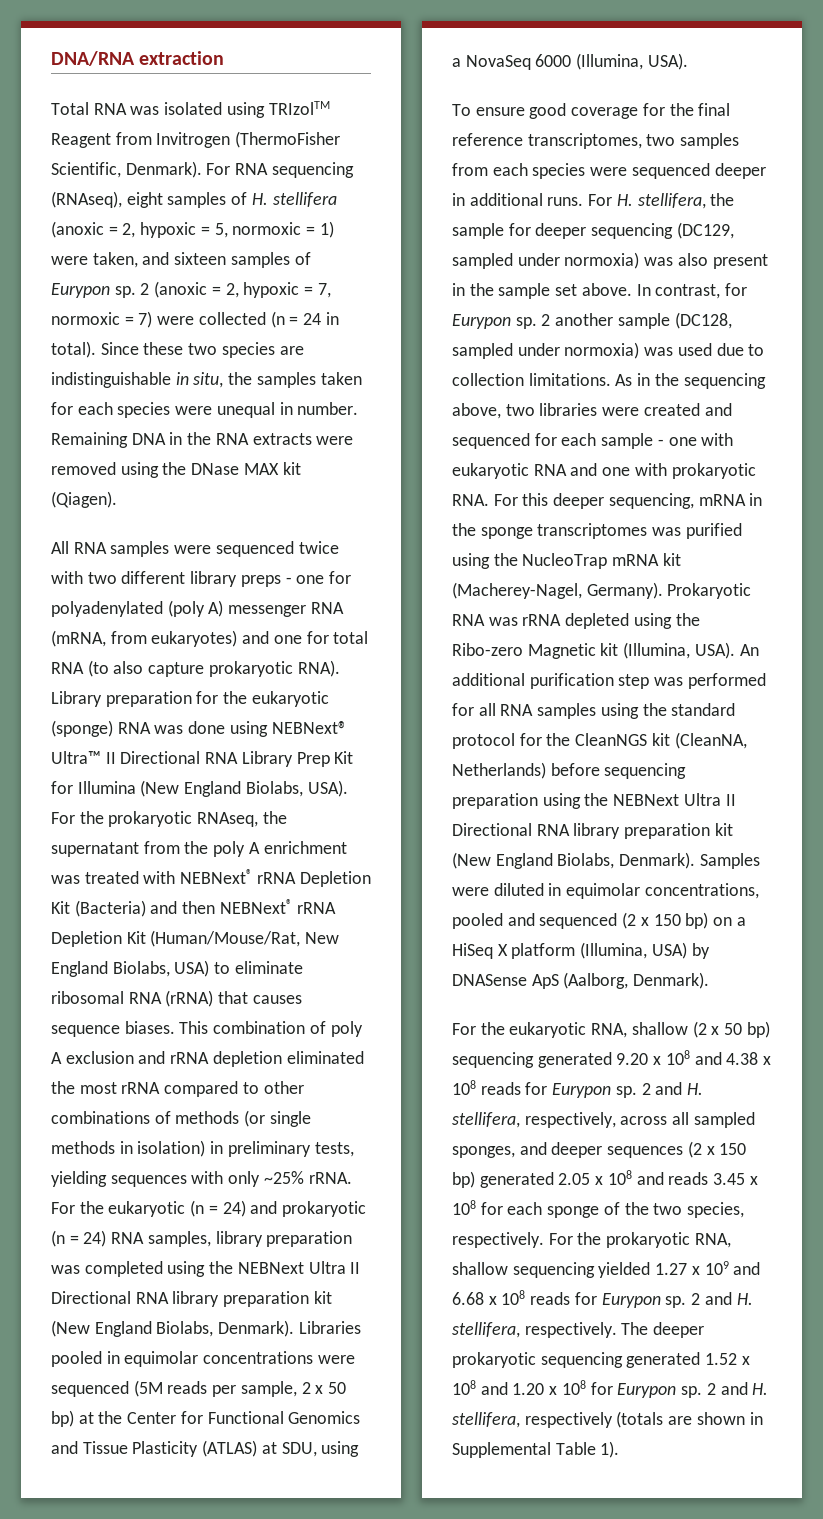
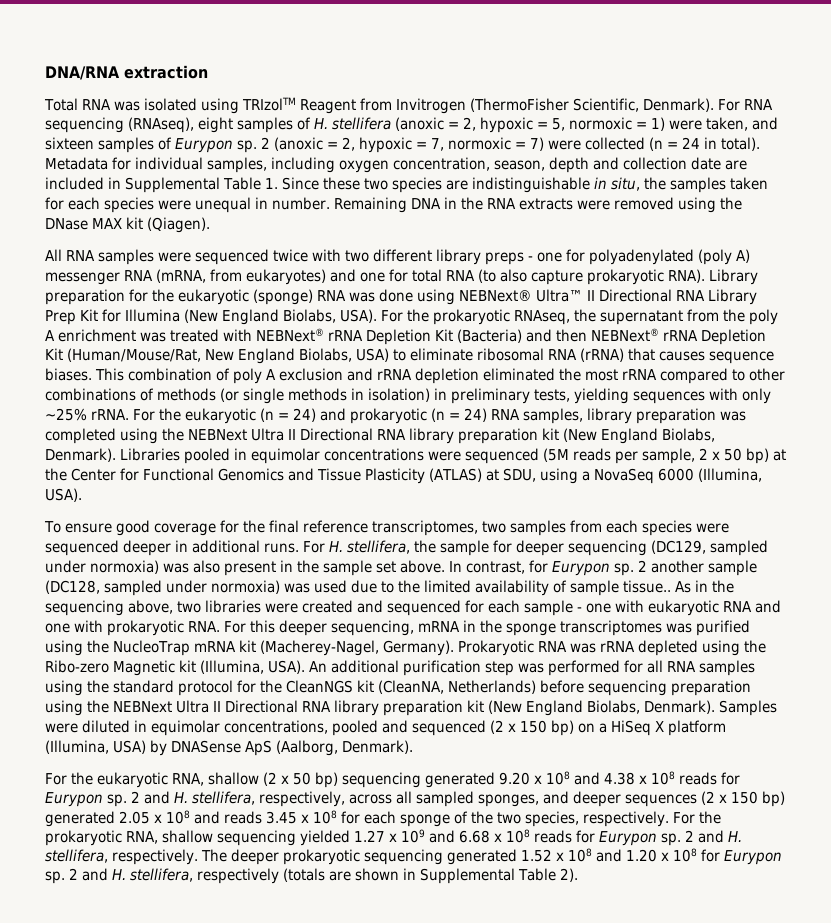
- Since these two species are indistinguishable in situ, the samples taken for each species were unequal in number.
+ Metadata for individual samples, including oxygen concentration, season, depth and collection date are included in Supplemental Table 1. Since these two species are indistinguishable in situ, the samples taken for each species were unequal in number.
- 2 another sample (DC128, sampled under normoxia) was used due to collection limitations.
+ 2 another sample (DC128, sampled under normoxia) was used due to the limited availability of sample tissue..
- 2 and H. stellifera, respectively (totals are shown in Supplemental Table 1).
+ 2 and H. stellifera, respectively (totals are shown in Supplemental Table 2).

